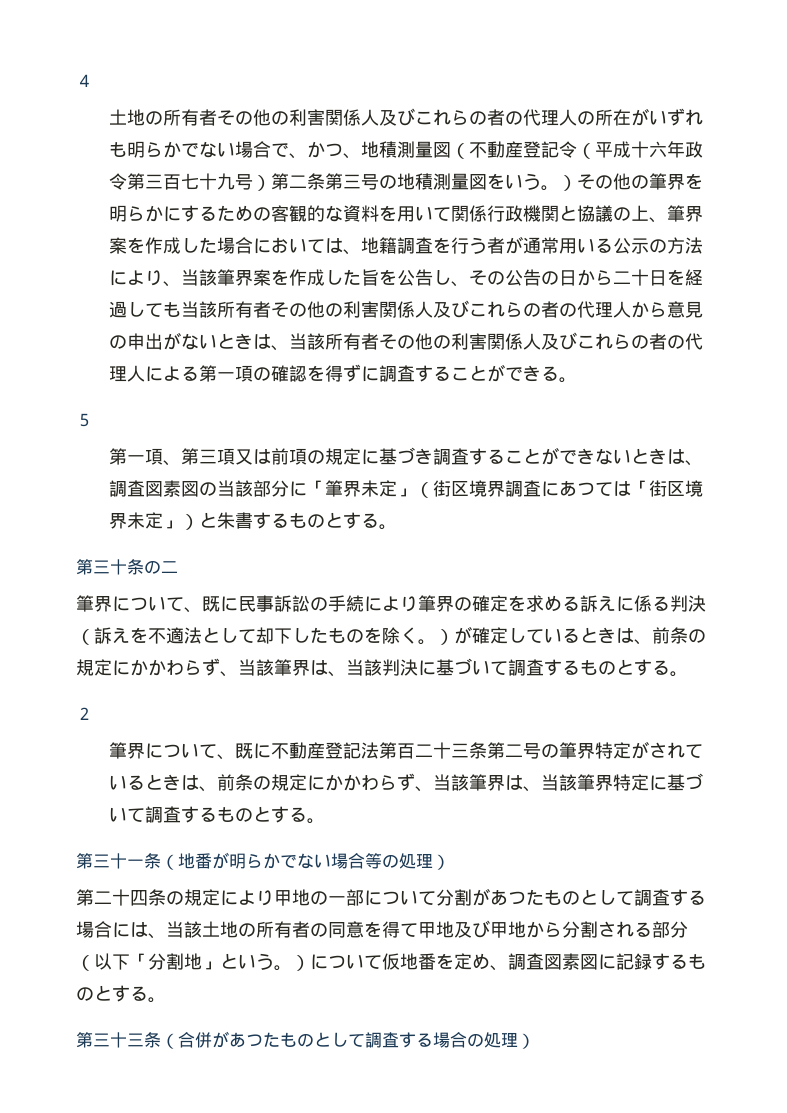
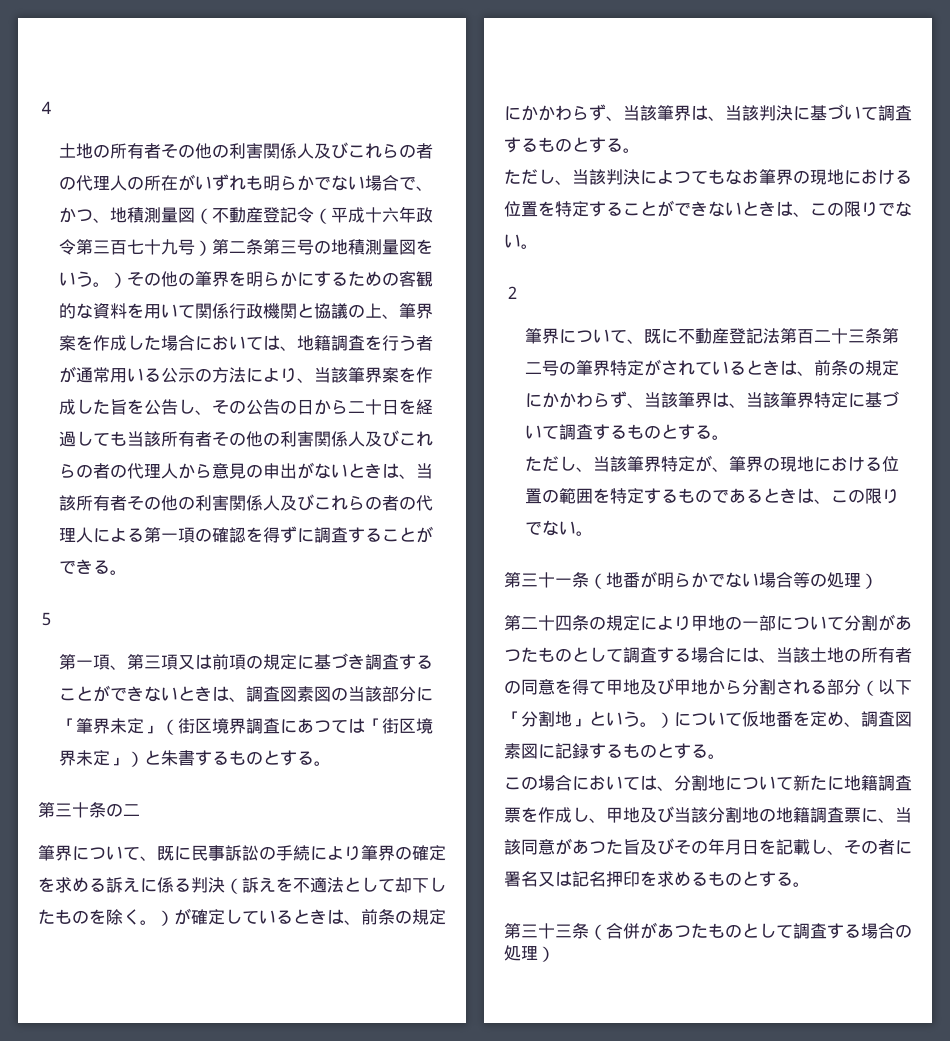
+ ただし、当該判決によつてもなお筆界の現地における位置を特定することができないときは、この限りでない。
+ ただし、当該筆界特定が、筆界の現地における位置の範囲を特定するものであるときは、この限りでない。
+ この場合においては、分割地について新たに地籍調査票を作成し、甲地及び当該分割地の地籍調査票に、当該同意があつた旨及びその年月日を記載し、その者に署名又は記名押印を求めるものとする。

